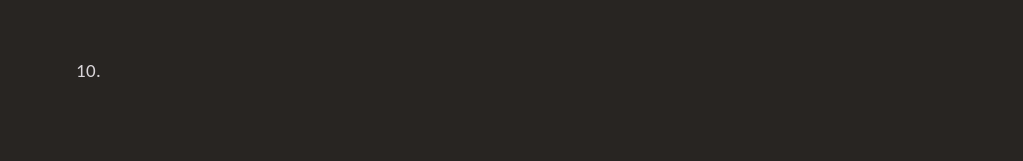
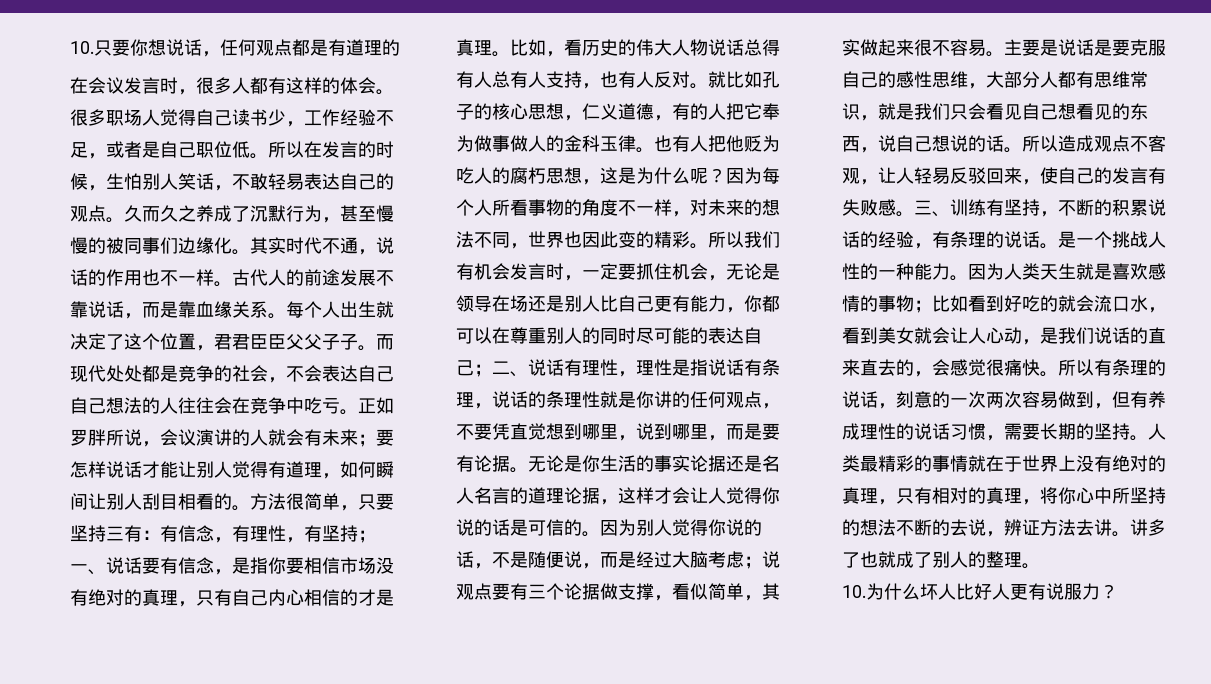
- 10.
+ 10.只要你想说话，任何观点都是有道理的
+ 在会议发言时，很多人都有这样的体会。很多职场人觉得自己读书少，工作经验不足，或者是自己职位低。所以在发言的时候，生怕别人笑话，不敢轻易表达自己的观点。久而久之养成了沉默行为，甚至慢慢的被同事们边缘化。其实时代不通，说话的作用也不一样。古代人的前途发展不靠说话，而是靠血缘关系。每个人出生就决定了这个位置，君君臣臣父父子子。而现代处处都是竞争的社会，不会表达自己自己想法的人往往会在竞争中吃亏。正如罗胖所说，会议演讲的人就会有未来；要怎样说话才能让别人觉得有道理，如何瞬间让别人刮目相看的。方法很简单，只要坚持三有：有信念，有理性，有坚持；一、说话要有信念，是指你要相信市场没有绝对的真理，只有自己内心相信的才是真理。比如，看历史的伟大人物说话总得有人总有人支持，也有人反对。就比如孔子的核心思想，仁义道德，有的人把它奉为做事做人的金科玉律。也有人把他贬为吃人的腐朽思想，这是为什么呢？因为每个人所看事物的角度不一样，对未来的想法不同，世界也因此变的精彩。所以我们有机会发言时，一定要抓住机会，无论是领导在场还是别人比自己更有能力，你都可以在尊重别人的同时尽可能的表达自己；二、说话有理性，理性是指说话有条理，说话的条理性就是你讲的任何观点，不要凭直觉想到哪里，说到哪里，而是要有论据。无论是你生活的事实论据还是名人名言的道理论据，这样才会让人觉得你说的话是可信的。因为别人觉得你说的话，不是随便说，而是经过大脑考虑；说观点要有三个论据做支撑，看似简单，其实做起来很不容易。主要是说话是要克服自己的感性思维，大部分人都有思维常识，就是我们只会看见自己想看见的东西，说自己想说的话。所以造成观点不客观，让人轻易反驳回来，使自己的发言有失败感。三、训练有坚持，不断的积累说话的经验，有条理的说话。是一个挑战人性的一种能力。因为人类天生就是喜欢感情的事物；比如看到好吃的就会流口水，看到美女就会让人心动，是我们说话的直来直去的，会感觉很痛快。所以有条理的说话，刻意的一次两次容易做到，但有养成理性的说话习惯，需要长期的坚持。人类最精彩的事情就在于世界上没有绝对的真理，只有相对的真理，将你心中所坚持的想法不断的去说，辨证方法去讲。讲多了也就成了别人的整理。
+ 10.为什么坏人比好人更有说服力？

